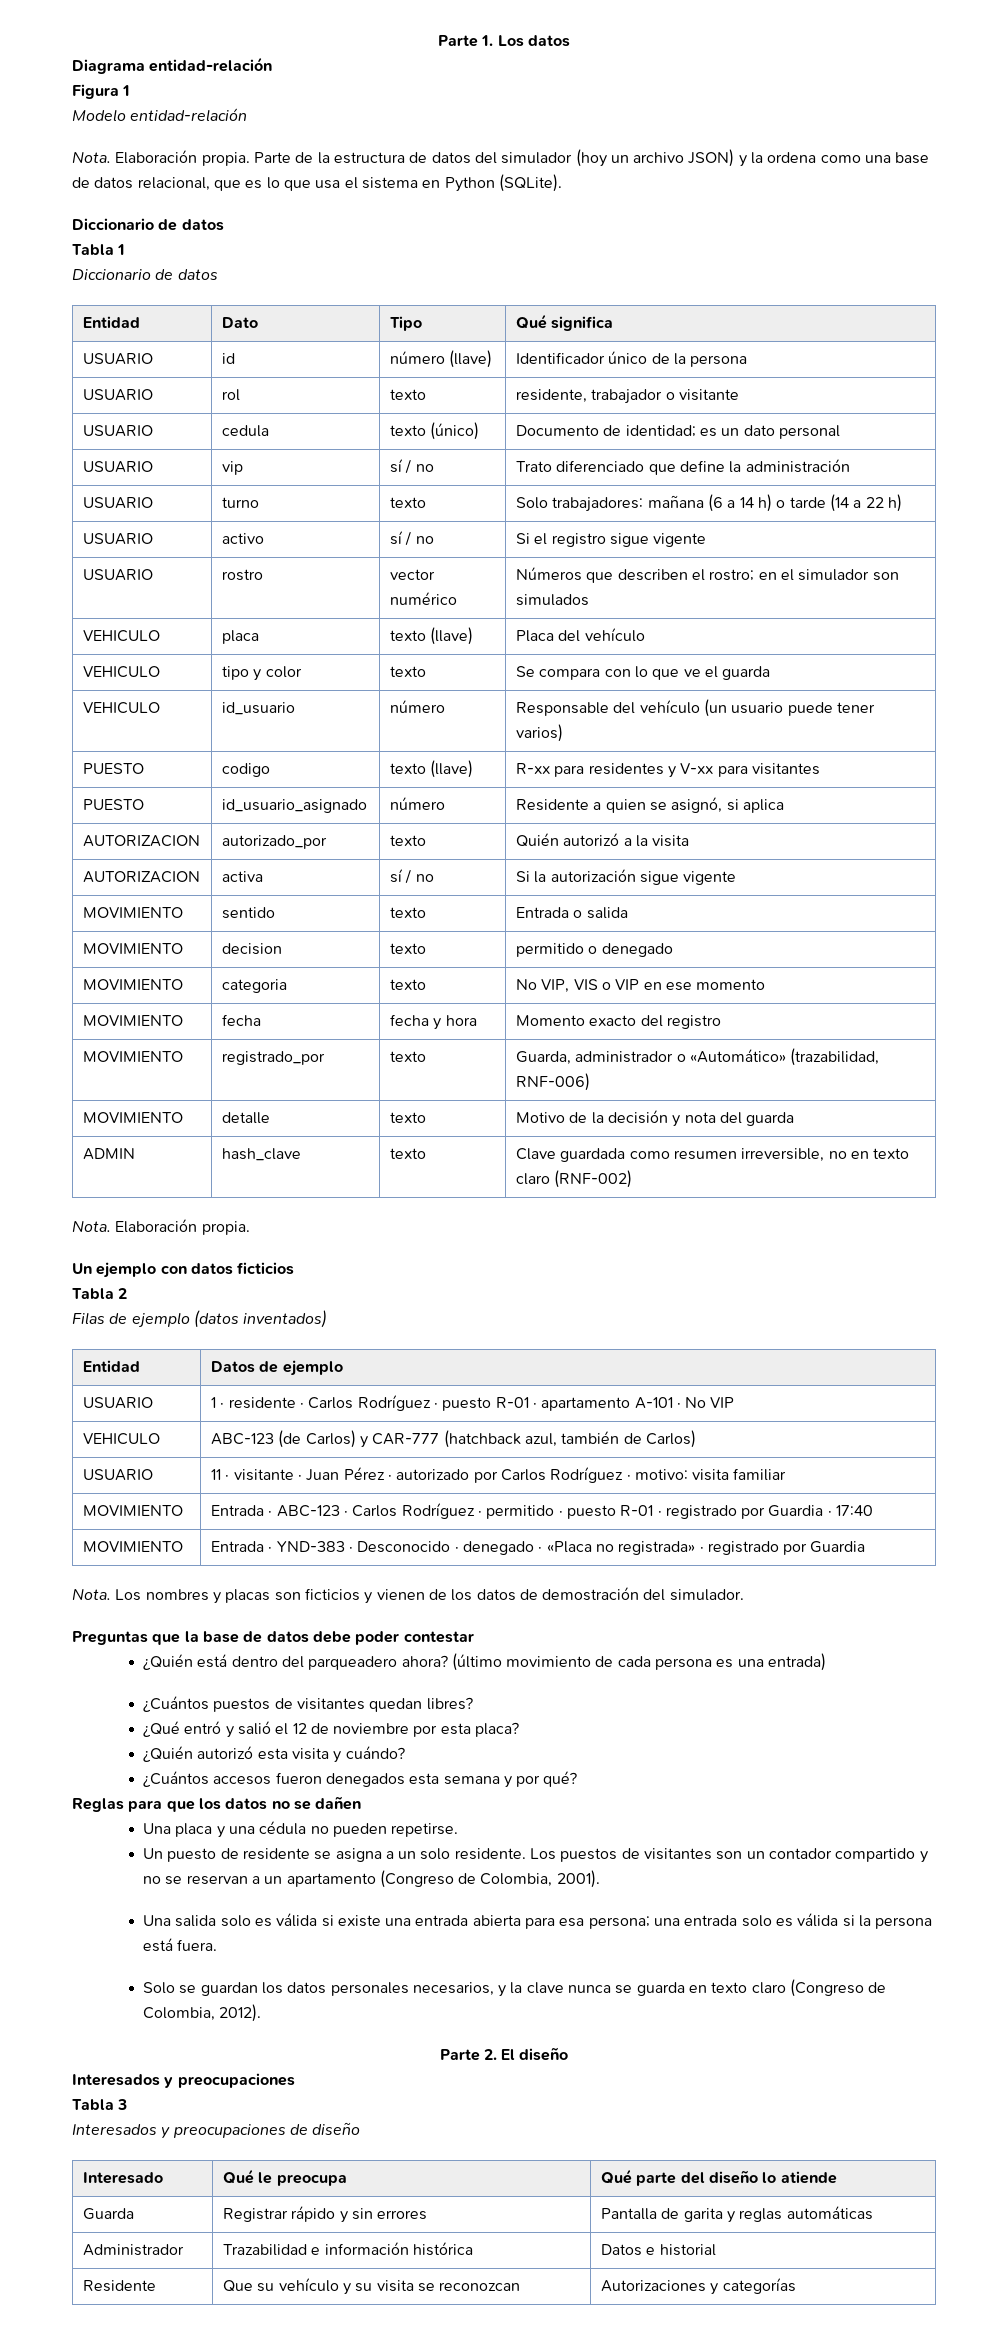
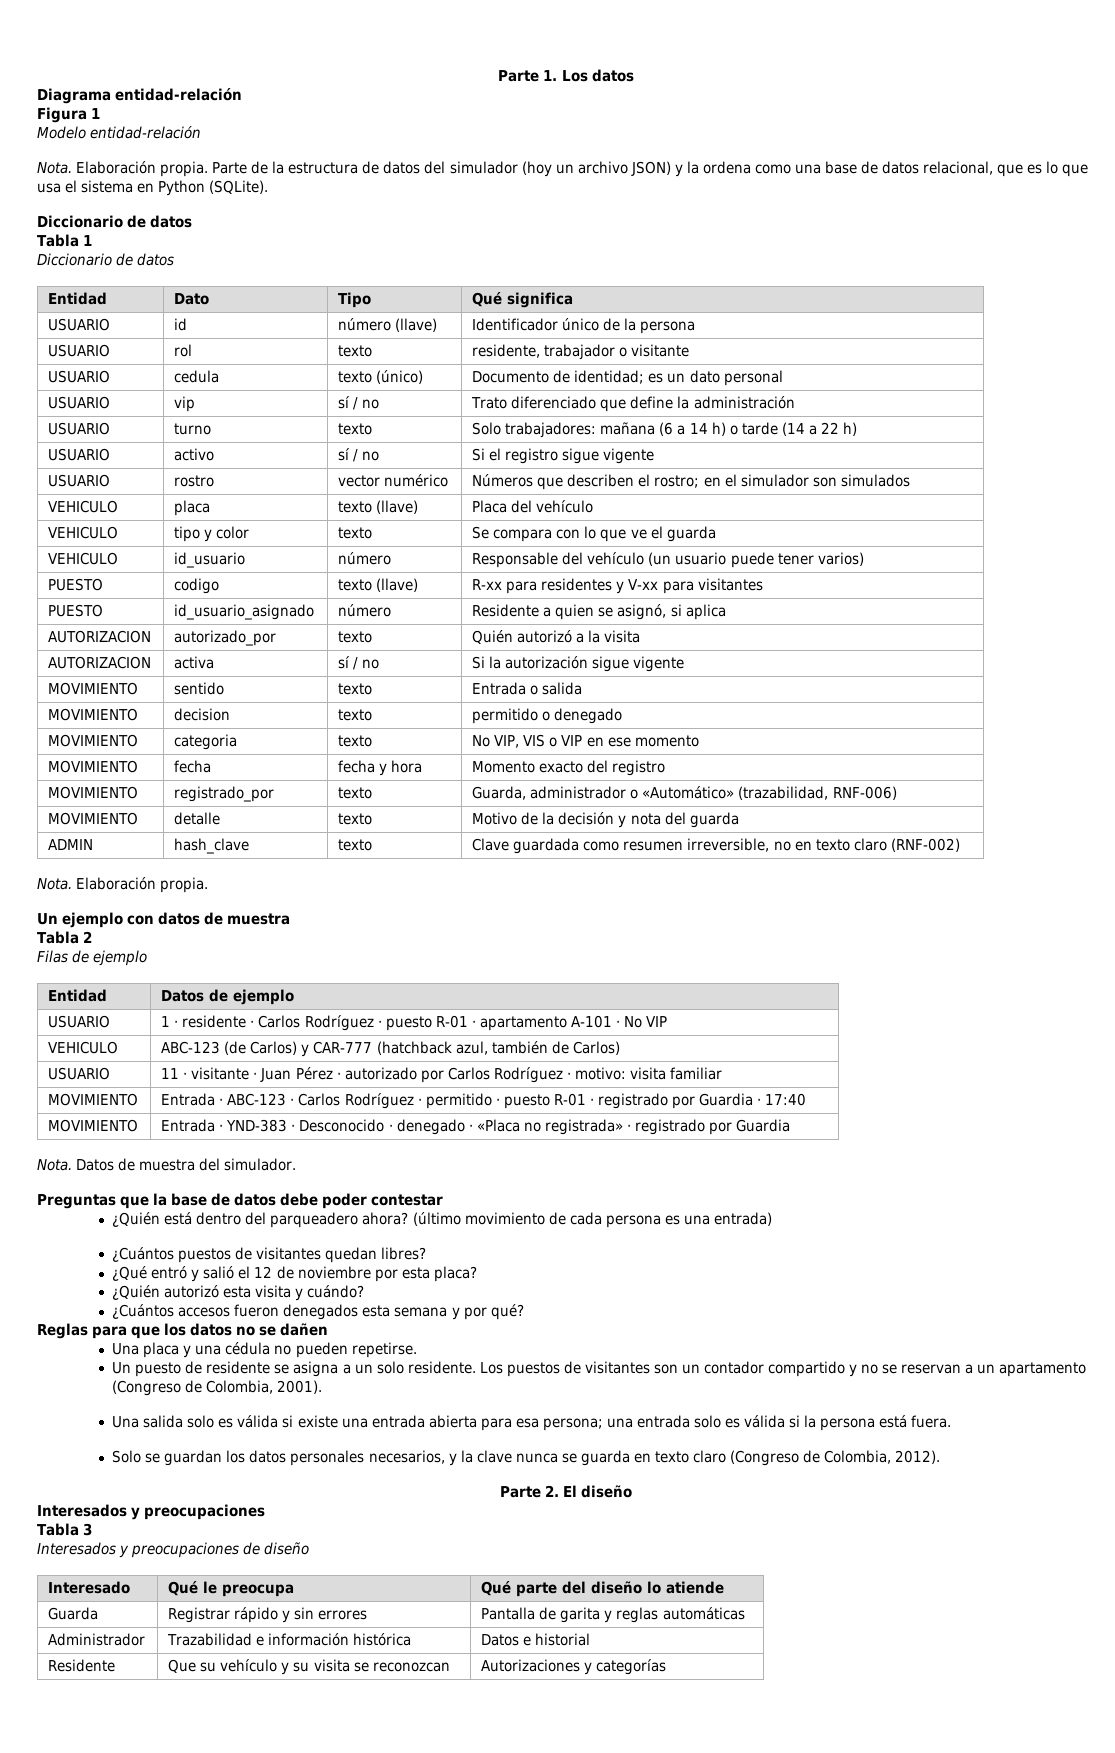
- Un ejemplo con datos ficticios
+ Un ejemplo con datos de muestra
- Filas de ejemplo (datos inventados)
+ Filas de ejemplo
- Los nombres y placas son ficticios y vienen de los datos de demostración del simulador.
+ Datos de muestra del simulador.

